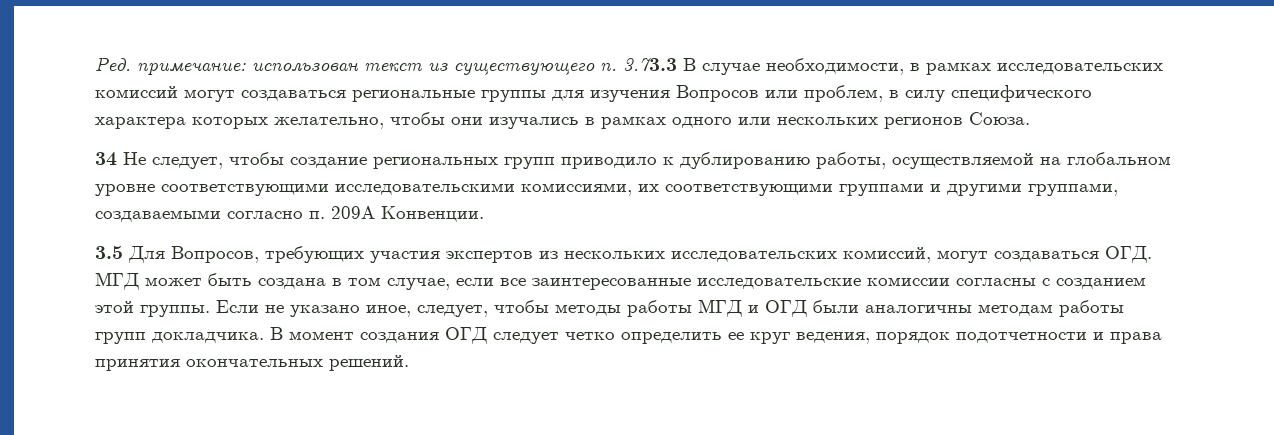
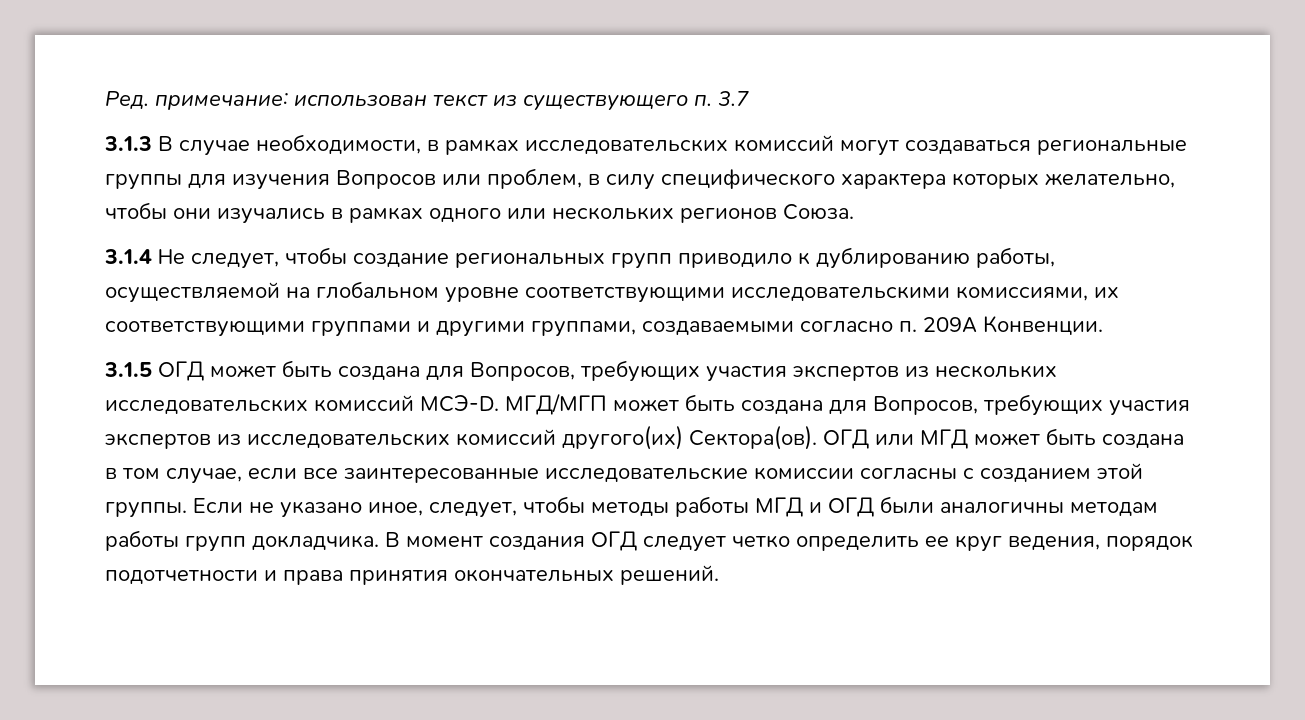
- Ред. примечание: использован текст из существующего п. 3.73.3 В случае необходимости, в рамках исследовательских комиссий могут создаваться региональные группы для изучения Вопросов или проблем, в силу специфического характера которых желательно, чтобы они изучались в рамках одного или нескольких регионов Союза.
+ Ред. примечание: использован текст из существующего п. 3.7
+ 3.1.3 В случае необходимости, в рамках исследовательских комиссий могут создаваться региональные группы для изучения Вопросов или проблем, в силу специфического характера которых желательно, чтобы они изучались в рамках одного или нескольких регионов Союза.
- 34 Не следует, чтобы создание региональных групп приводило к дублированию работы, осуществляемой на глобальном уровне соответствующими исследовательскими комиссиями, их соответствующими группами и другими группами, создаваемыми согласно п. 209А Конвенции.
+ 3.1.4 Не следует, чтобы создание региональных групп приводило к дублированию работы, осуществляемой на глобальном уровне соответствующими исследовательскими комиссиями, их соответствующими группами и другими группами, создаваемыми согласно п. 209А Конвенции.
- 3.5 Для Вопросов, требующих участия экспертов из нескольких исследовательских комиссий, могут создаваться ОГД. МГД может быть создана в том случае, если все заинтересованные исследовательские комиссии согласны с созданием этой группы.
+ 3.1.5 ОГД может быть создана для Вопросов, требующих участия экспертов из нескольких исследовательских комиссий МСЭ-D. МГД/МГП может быть создана для Вопросов, требующих участия экспертов из исследовательских комиссий другого(их) Сектора(ов). ОГД или МГД может быть создана в том случае, если все заинтересованные исследовательские комиссии согласны с созданием этой группы.

